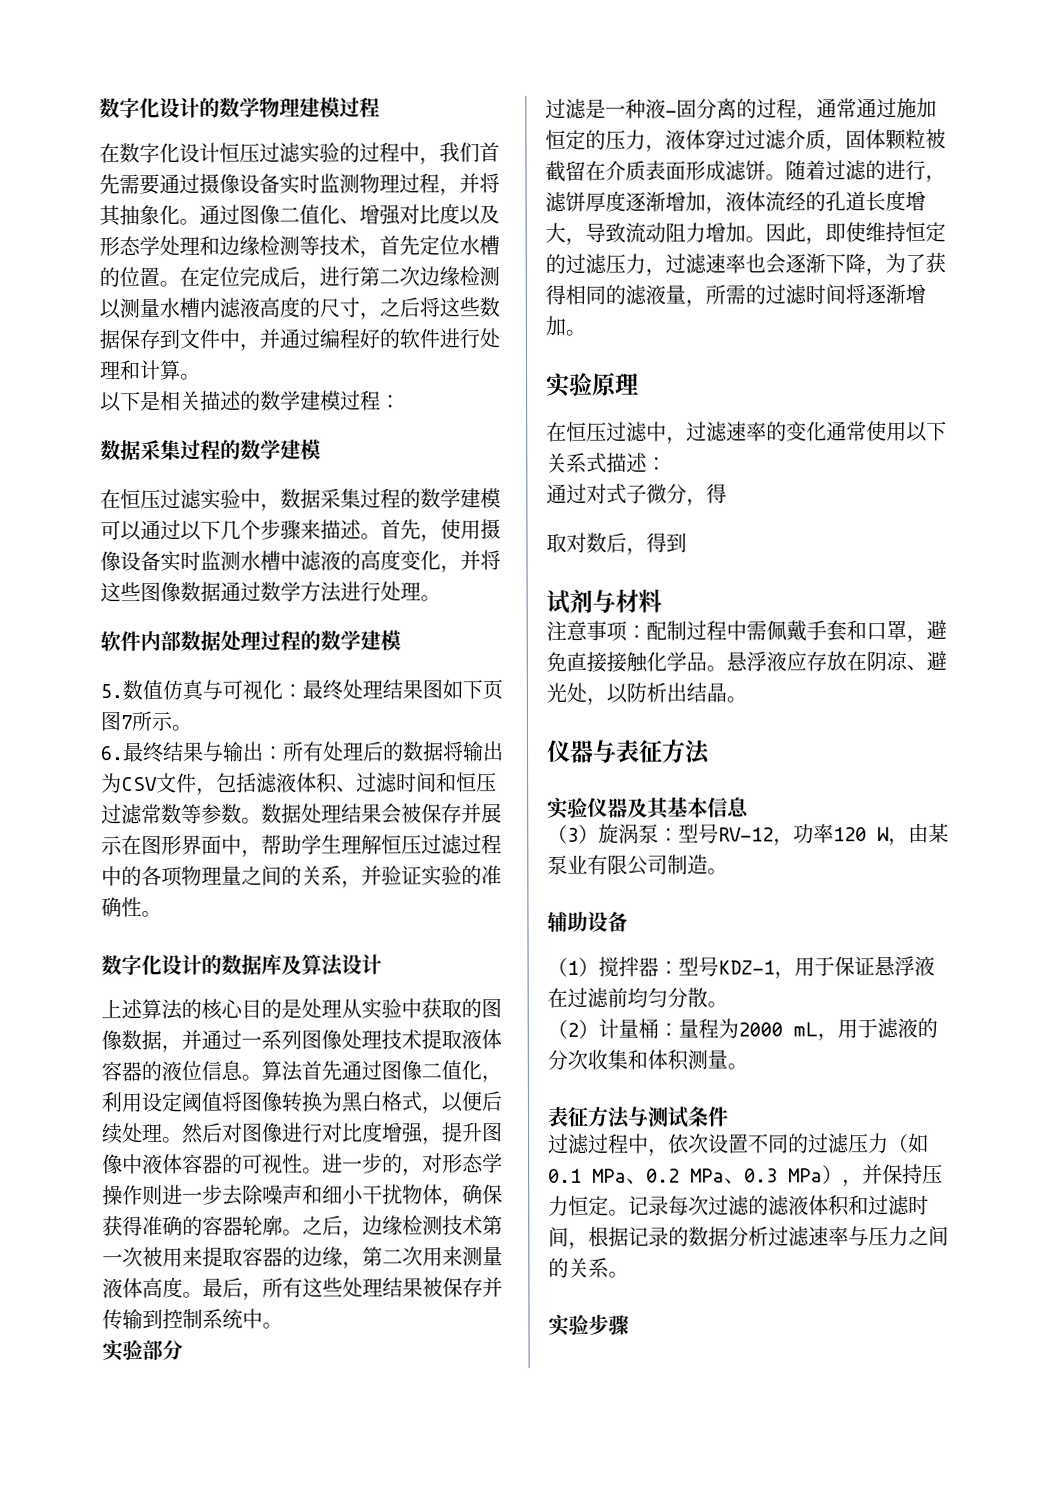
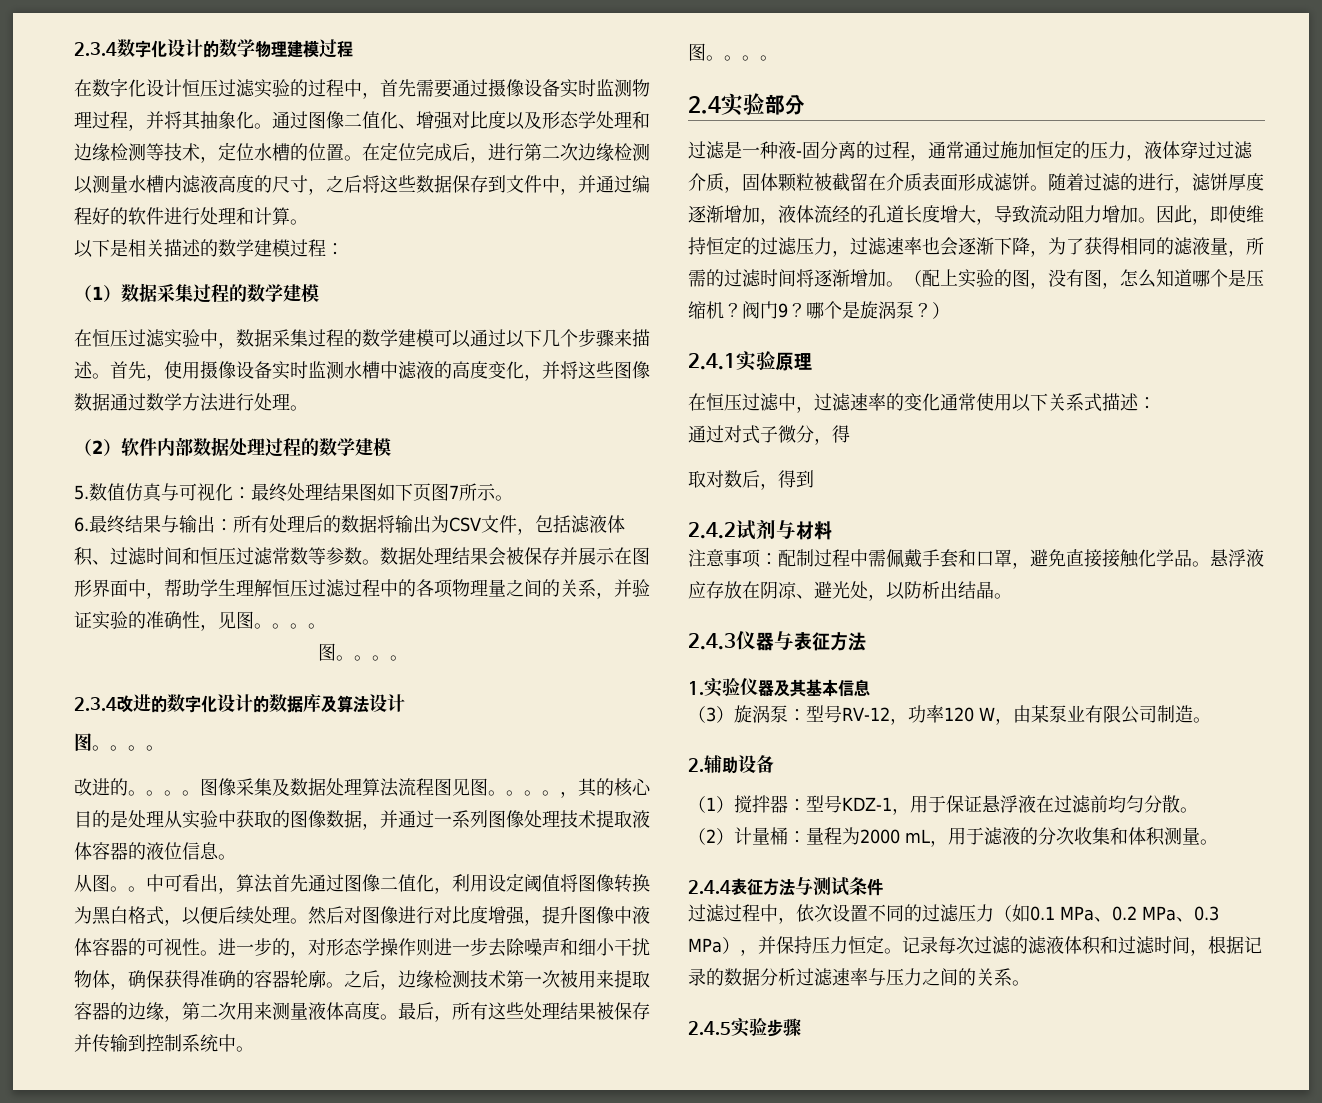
- 数字化设计的数学物理建模过程
+ 2.3.4数字化设计的数学物理建模过程
- 在数字化设计恒压过滤实验的过程中，我们首先需要通过摄像设备实时监测物理过程，并将其抽象化。
+ 在数字化设计恒压过滤实验的过程中，首先需要通过摄像设备实时监测物理过程，并将其抽象化。
- 通过图像二值化、增强对比度以及形态学处理和边缘检测等技术，首先定位水槽的位置。
+ 通过图像二值化、增强对比度以及形态学处理和边缘检测等技术，定位水槽的位置。
  以下是相关描述的数学建模过程：
- 数据采集过程的数学建模
+ （1）数据采集过程的数学建模
- 软件内部数据处理过程的数学建模
+ （2）软件内部数据处理过程的数学建模
- 数据处理结果会被保存并展示在图形界面中，帮助学生理解恒压过滤过程中的各项物理量之间的关系，并验证实验的准确性。
- 数字化设计的数据库及算法设计
- 上述算法的核心目的是处理从实验中获取的图像数据，并通过一系列图像处理技术提取液体容器的液位信息。算法首先通过图像二值化，利用设定阈值将图像转换为黑白格式，以便后续处理。
+ 数据处理结果会被保存并展示在图形界面中，帮助学生理解恒压过滤过程中的各项物理量之间的关系，并验证实验的准确性，见图。。。。
+ 图。。。。
+ 2.3.4改进的数字化设计的数据库及算法设计
+ 图。。。。
+ 改进的。。。。图像采集及数据处理算法流程图见图。。。。，其的核心目的是处理从实验中获取的图像数据，并通过一系列图像处理技术提取液体容器的液位信息。
+ 从图。。中可看出，算法首先通过图像二值化，利用设定阈值将图像转换为黑白格式，以便后续处理。
  最后，所有这些处理结果被保存并传输到控制系统中。
- 实验部分
+ 图。。。。
+ 2.4实验部分
- 因此，即使维持恒定的过滤压力，过滤速率也会逐渐下降，为了获得相同的滤液量，所需的过滤时间将逐渐增加。
- 实验原理
+ 因此，即使维持恒定的过滤压力，过滤速率也会逐渐下降，为了获得相同的滤液量，所需的过滤时间将逐渐增加。（配上实验的图，没有图，怎么知道哪个是压缩机？阀门9？哪个是旋涡泵？）
+ 2.4.1实验原理
- 试剂与材料
+ 2.4.2试剂与材料
- 仪器与表征方法
+ 2.4.3仪器与表征方法
- 实验仪器及其基本信息
+ 1.实验仪器及其基本信息
- 辅助设备
+ 2.辅助设备
- 表征方法与测试条件
+ 2.4.4表征方法与测试条件
- 实验步骤
+ 2.4.5实验步骤

